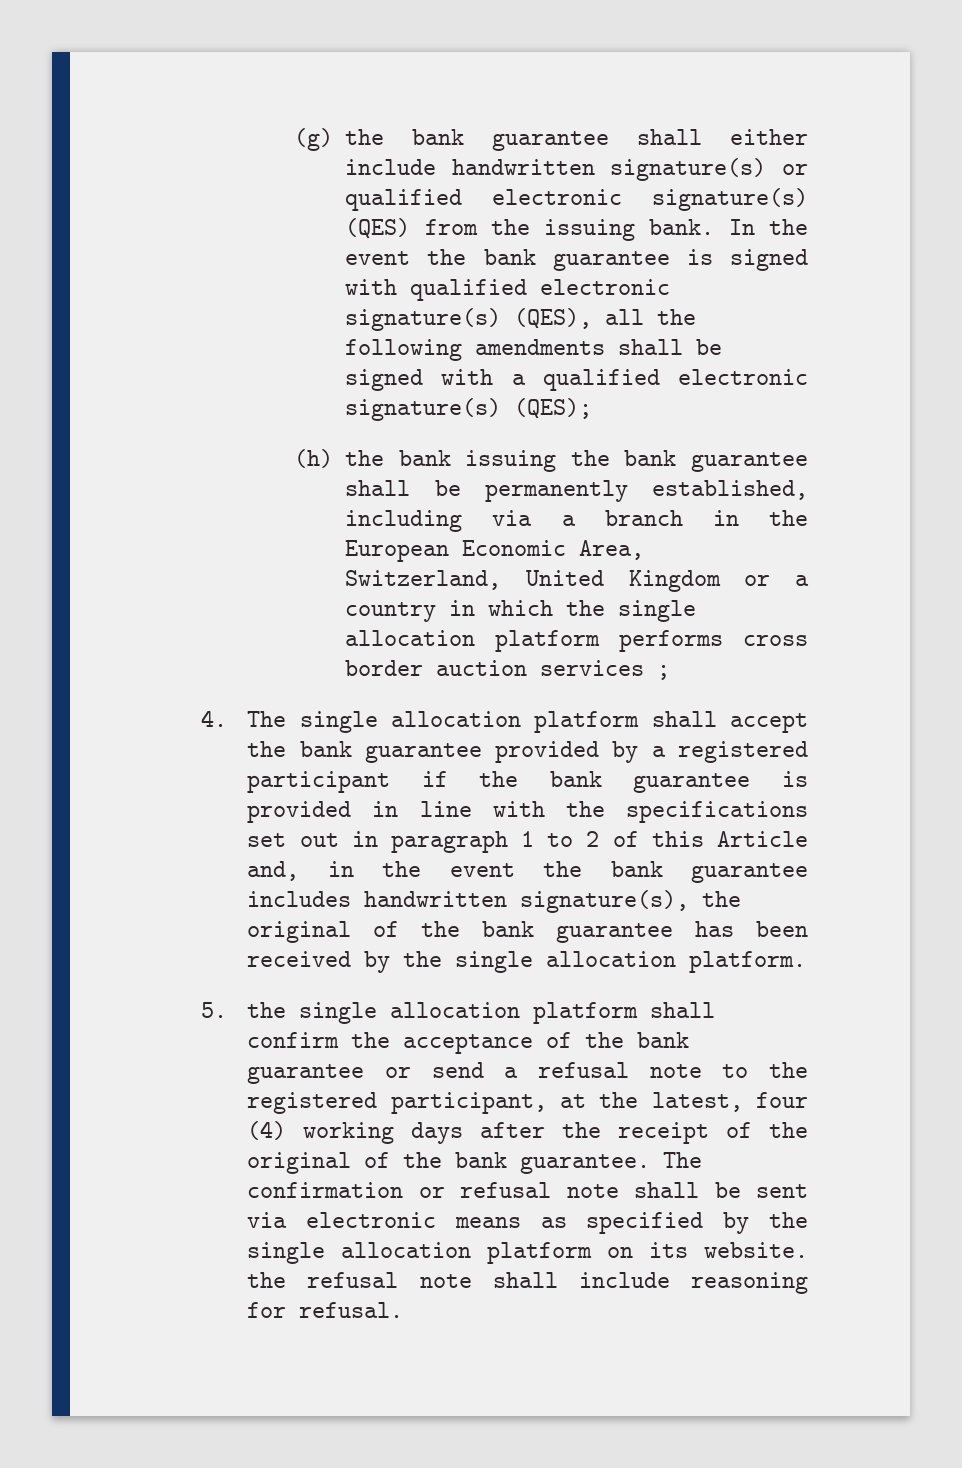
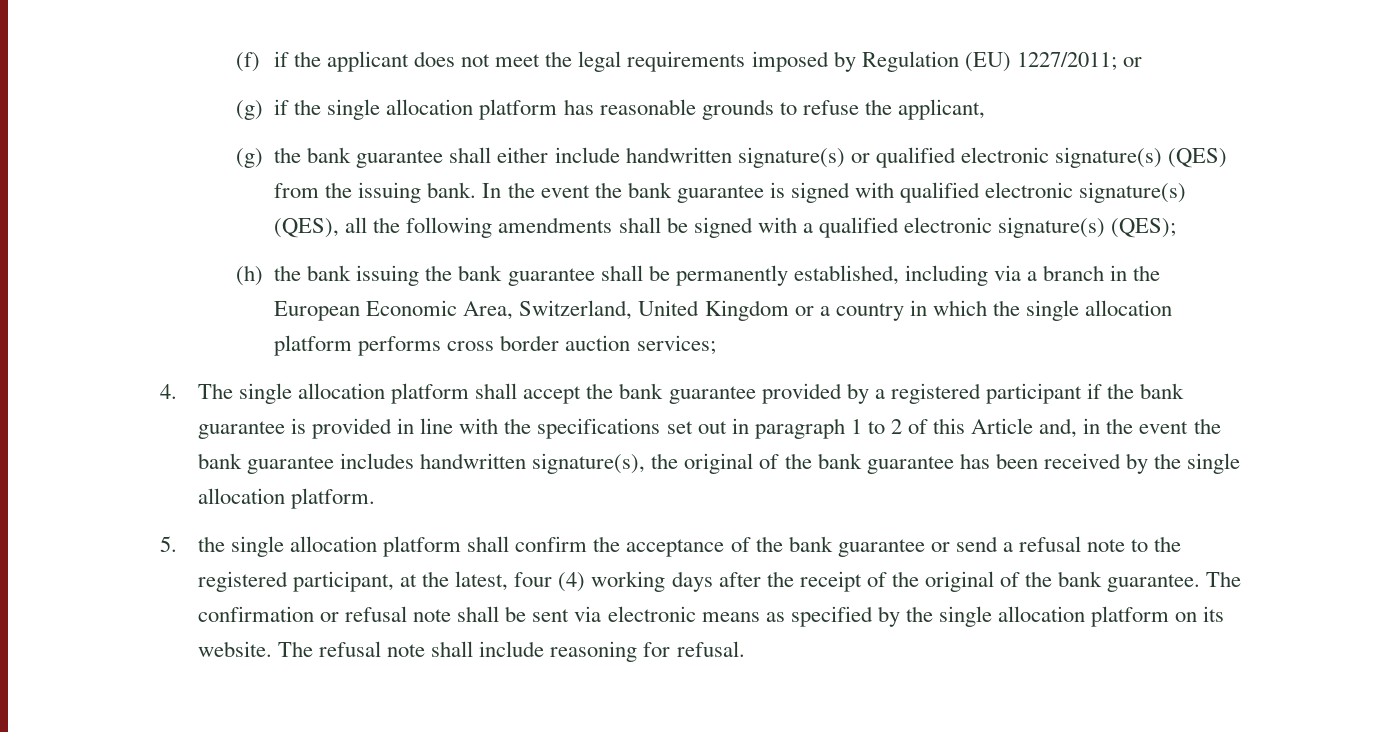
+ (f) if the applicant does not meet the legal requirements imposed by Regulation (EU) 1227/2011; or
+ (g) if the single allocation platform has reasonable grounds to refuse the applicant,
- (h) the bank issuing the bank guarantee shall be permanently established, including via a branch in the European Economic Area, Switzerland, United Kingdom or a country in which the single allocation platform performs cross border auction services ;
+ (h) the bank issuing the bank guarantee shall be permanently established, including via a branch in the European Economic Area, Switzerland, United Kingdom or a country in which the single allocation platform performs cross border auction services;
- The confirmation or refusal note shall be sent via electronic means as specified by the single allocation platform on its website. the refusal note shall include reasoning for refusal.
+ The confirmation or refusal note shall be sent via electronic means as specified by the single allocation platform on its website. The refusal note shall include reasoning for refusal.

